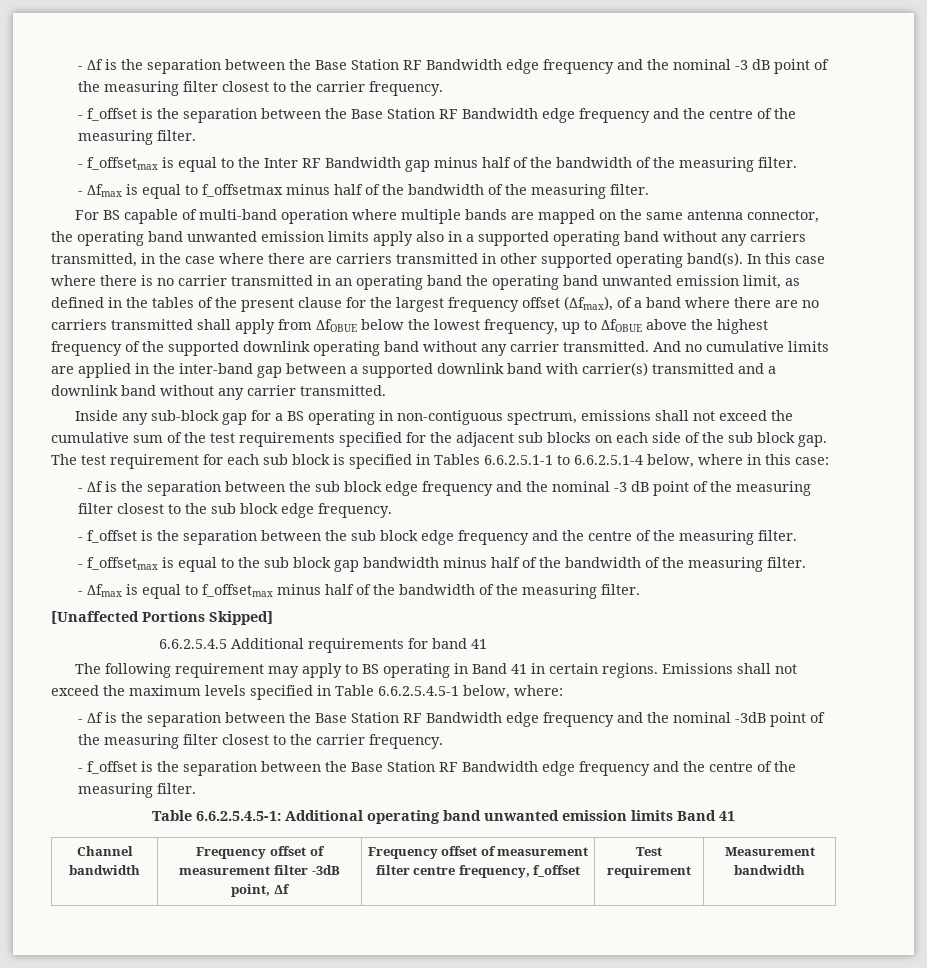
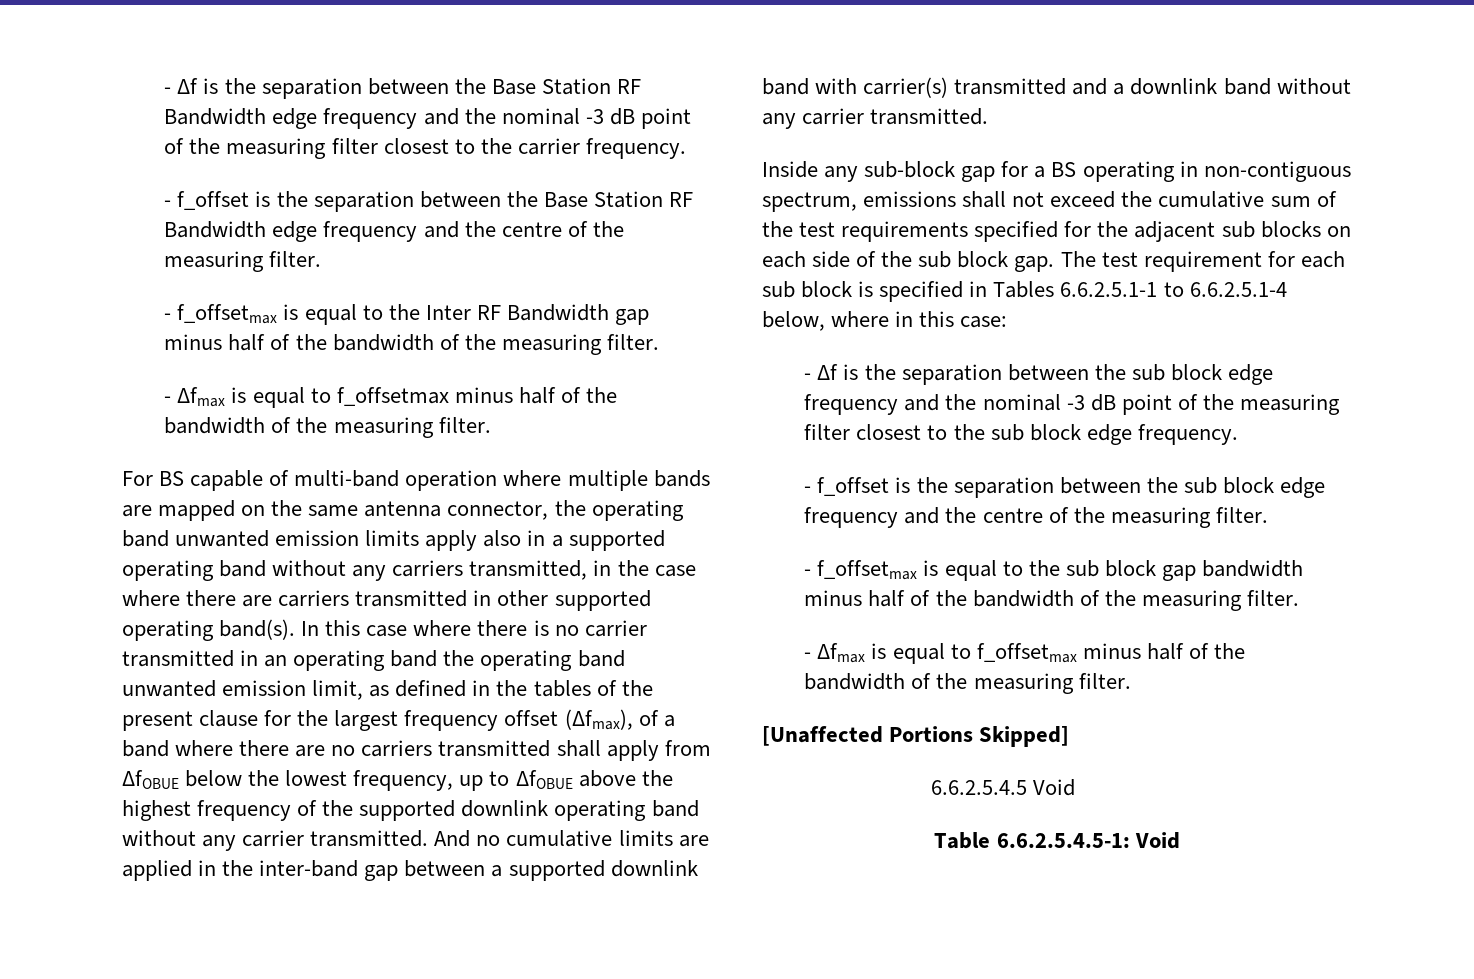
- 6.6.2.5.4.5 Additional requirements for band 41
- The following requirement may apply to BS operating in Band 41 in certain regions. Emissions shall not exceed the maximum levels specified in Table 6.6.2.5.4.5-1 below, where:
- - Δf is the separation between the Base Station RF Bandwidth edge frequency and the nominal -3dB point of the measuring filter closest to the carrier frequency.
- - f_offset is the separation between the Base Station RF Bandwidth edge frequency and the centre of the measuring filter.
- Table 6.6.2.5.4.5-1: Additional operating band unwanted emission limits Band 41
- Channel bandwidth | Frequency offset of measurement filter -3dB point, Δf | Frequency offset of measurement filter centre frequency, f_offset | Test requirement | Measurement bandwidth
+ 6.6.2.5.4.5 Void
+ Table 6.6.2.5.4.5-1: Void

